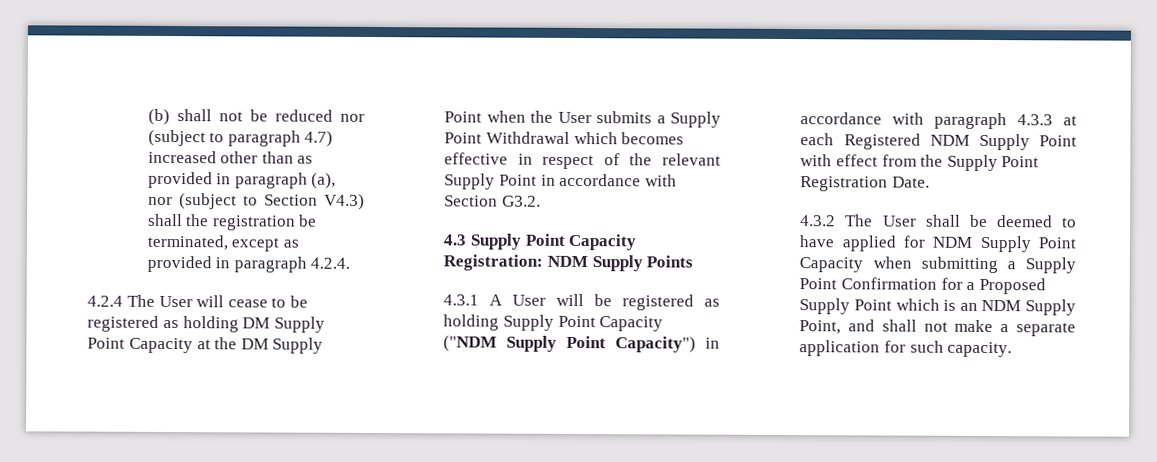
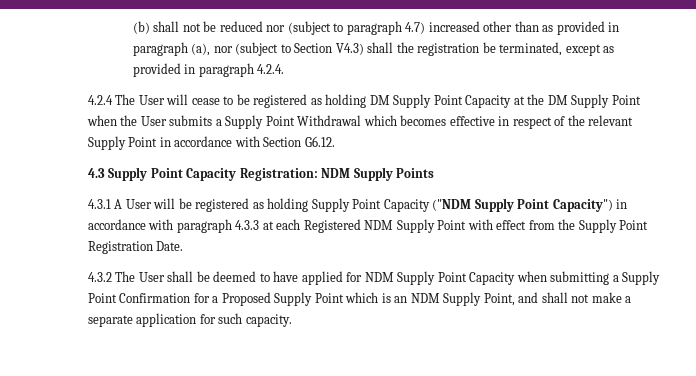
- 4.2.4 The User will cease to be registered as holding DM Supply Point Capacity at the DM Supply Point when the User submits a Supply Point Withdrawal which becomes effective in respect of the relevant Supply Point in accordance with Section G3.2.
+ 4.2.4 The User will cease to be registered as holding DM Supply Point Capacity at the DM Supply Point when the User submits a Supply Point Withdrawal which becomes effective in respect of the relevant Supply Point in accordance with Section G6.12.

